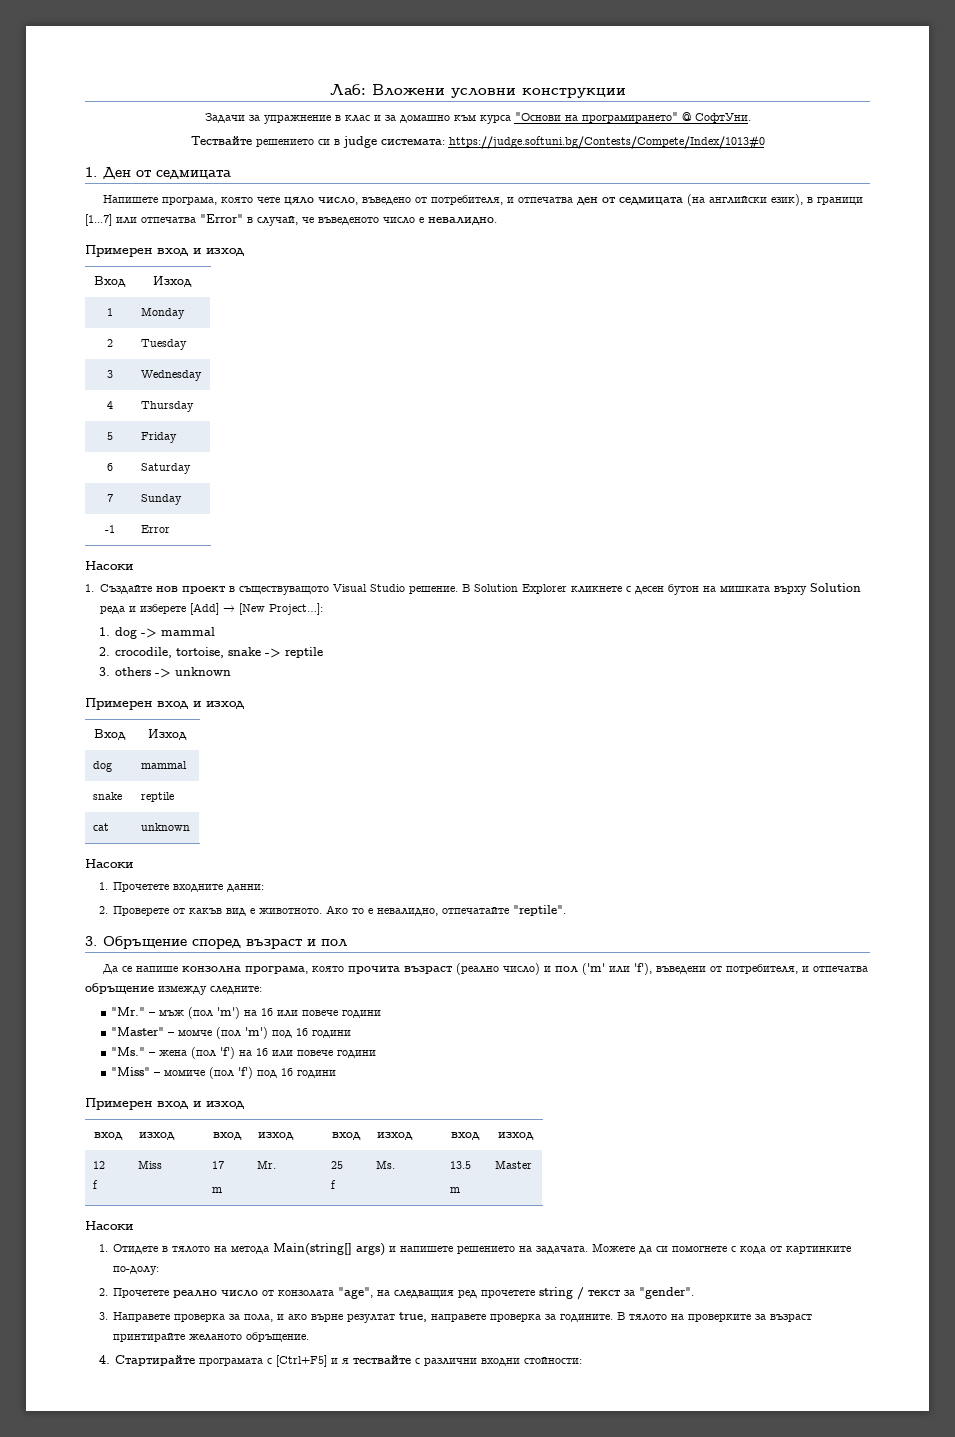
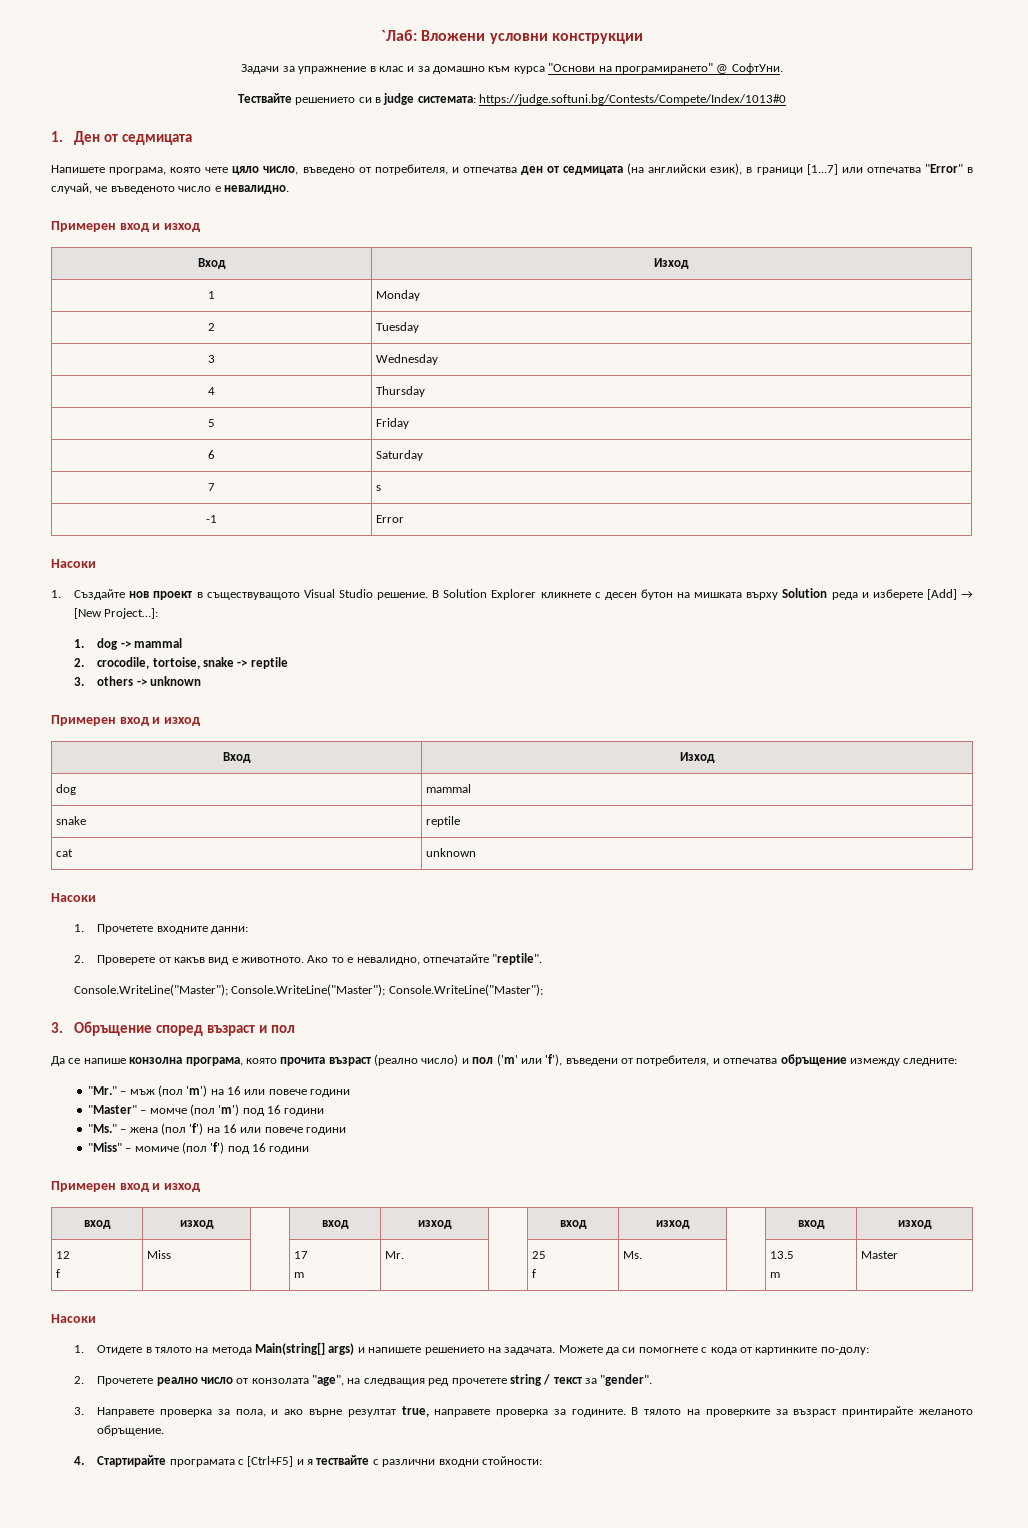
- Лаб: Вложени условни конструкции
+ `Лаб: Вложени условни конструкции
- 7 | Sunday
+ 7 | s
+ Console.WriteLine("Master"); Console.WriteLine("Master"); Console.WriteLine("Master");

